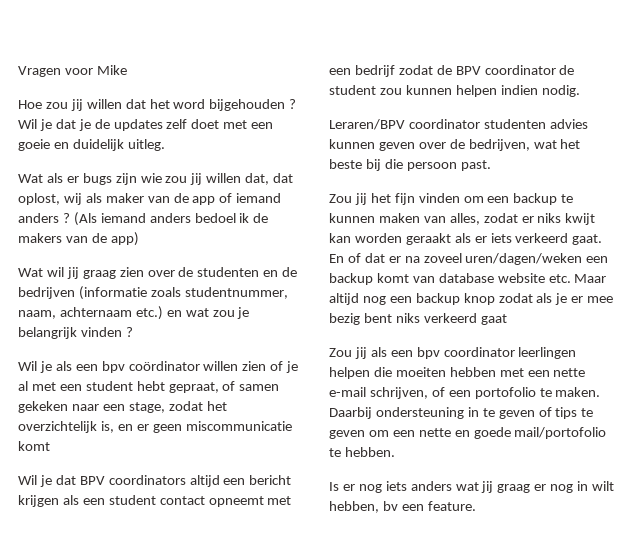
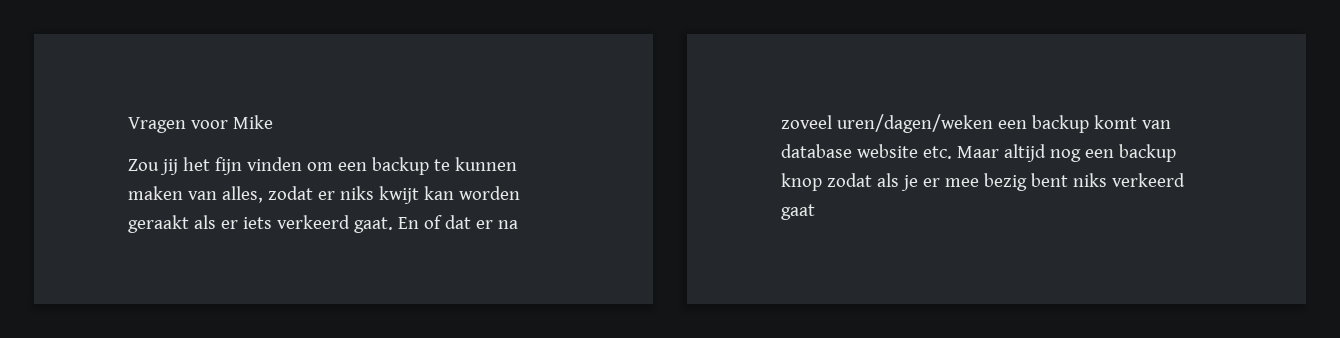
- Hoe zou jij willen dat het word bijgehouden ? Wil je dat je de updates zelf doet met een goeie en duidelijk uitleg.
- Wat als er bugs zijn wie zou jij willen dat, dat oplost, wij als maker van de app of iemand anders ? (Als iemand anders bedoel ik de makers van de app)
- Wat wil jij graag zien over de studenten en de bedrijven (informatie zoals studentnummer, naam, achternaam etc.) en wat zou je belangrijk vinden ?
- Wil je als een bpv coördinator willen zien of je al met een student hebt gepraat, of samen gekeken naar een stage, zodat het overzichtelijk is, en er geen miscommunicatie komt
- Wil je dat BPV coordinators altijd een bericht krijgen als een student contact opneemt met een bedrijf zodat de BPV coordinator de student zou kunnen helpen indien nodig.
- Leraren/BPV coordinator studenten advies kunnen geven over de bedrijven, wat het beste bij die persoon past.
- Zou jij als een bpv coordinator leerlingen helpen die moeiten hebben met een nette e-mail schrijven, of een portofolio te maken. Daarbij ondersteuning in te geven of tips te geven om een nette en goede mail/portofolio te hebben.
- Is er nog iets anders wat jij graag er nog in wilt hebben, bv een feature.

